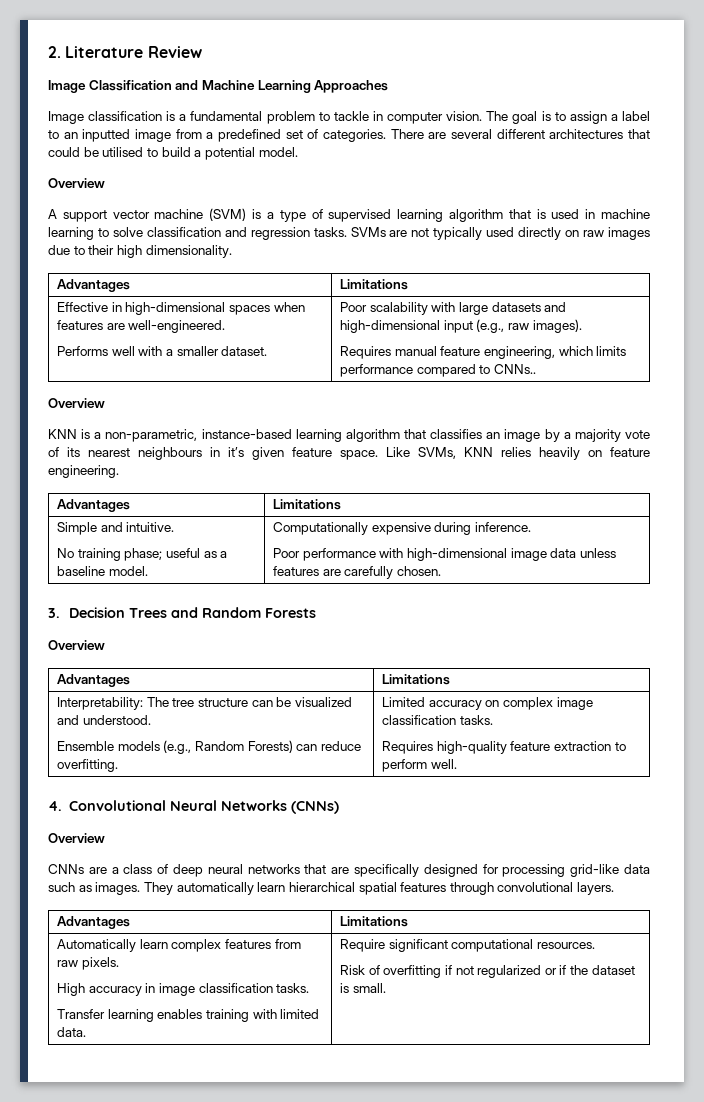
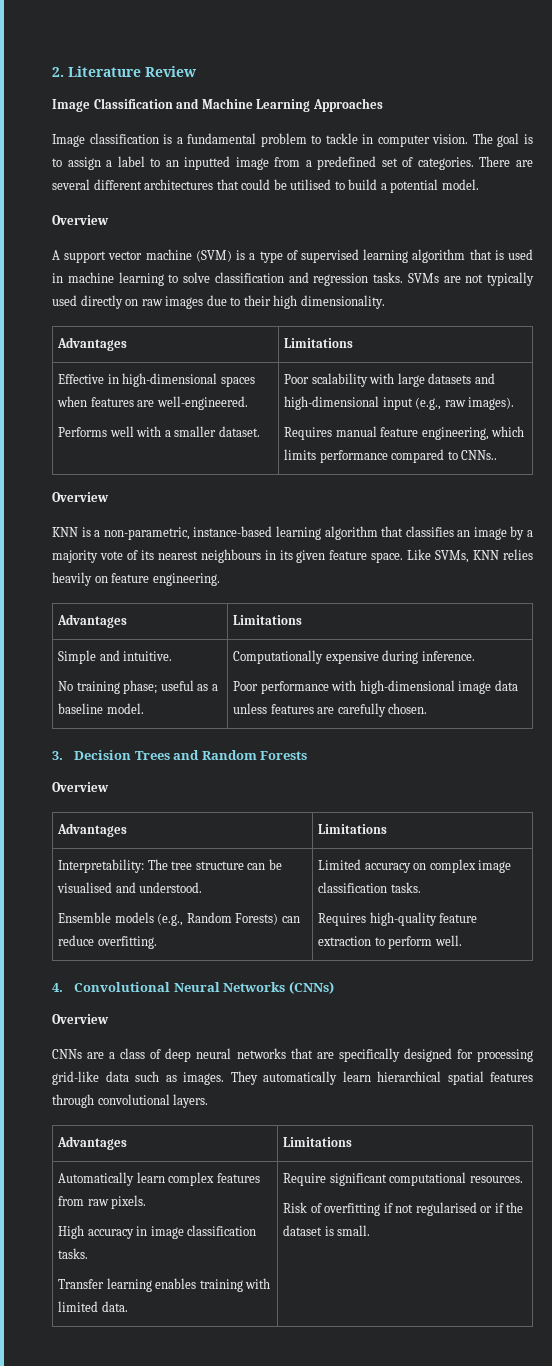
- KNN is a non-parametric, instance-based learning algorithm that classifies an image by a majority vote of its nearest neighbours in it’s given feature space.
+ KNN is a non-parametric, instance-based learning algorithm that classifies an image by a majority vote of its nearest neighbours in its given feature space.
- Interpretability: The tree structure can be visualized and understood.
+ Interpretability: The tree structure can be visualised and understood.
  Automatically learn complex features from raw pixels.
  High accuracy in image classification tasks.
  Transfer learning enables training with limited data. | Require significant computational resources.
- Risk of overfitting if not regularized or if the dataset is small.
+ Risk of overfitting if not regularised or if the dataset is small.

